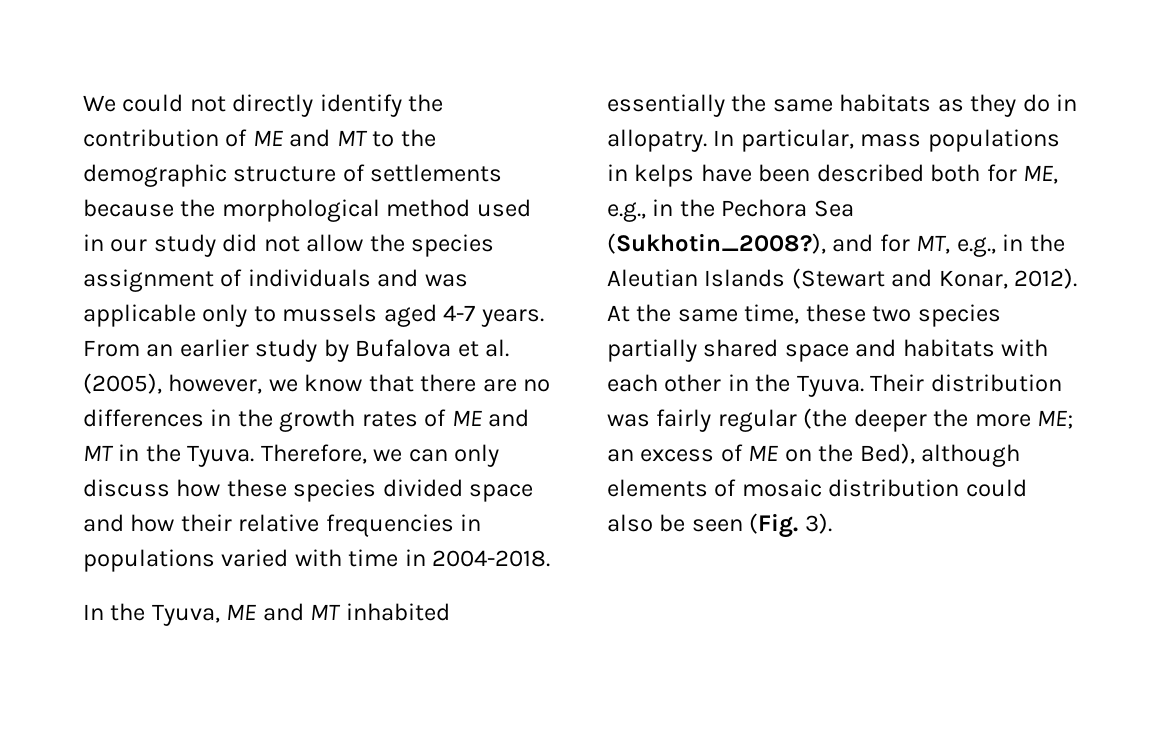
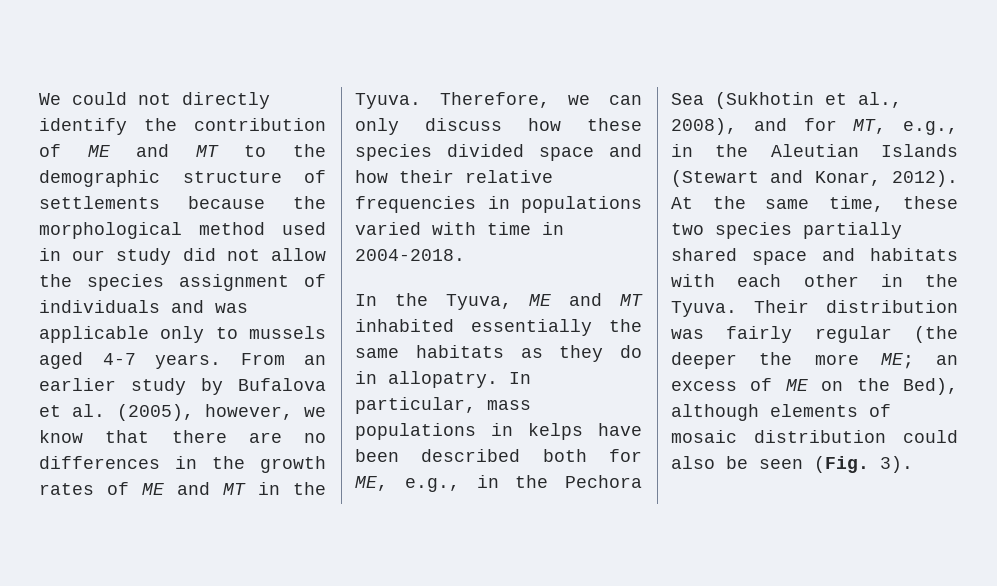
- In particular, mass populations in kelps have been described both for ME, e.g., in the Pechora Sea (Sukhotin_2008?), and for MT, e.g., in the Aleutian Islands (Stewart and Konar, 2012).
+ In particular, mass populations in kelps have been described both for ME, e.g., in the Pechora Sea (Sukhotin et al., 2008), and for MT, e.g., in the Aleutian Islands (Stewart and Konar, 2012).

